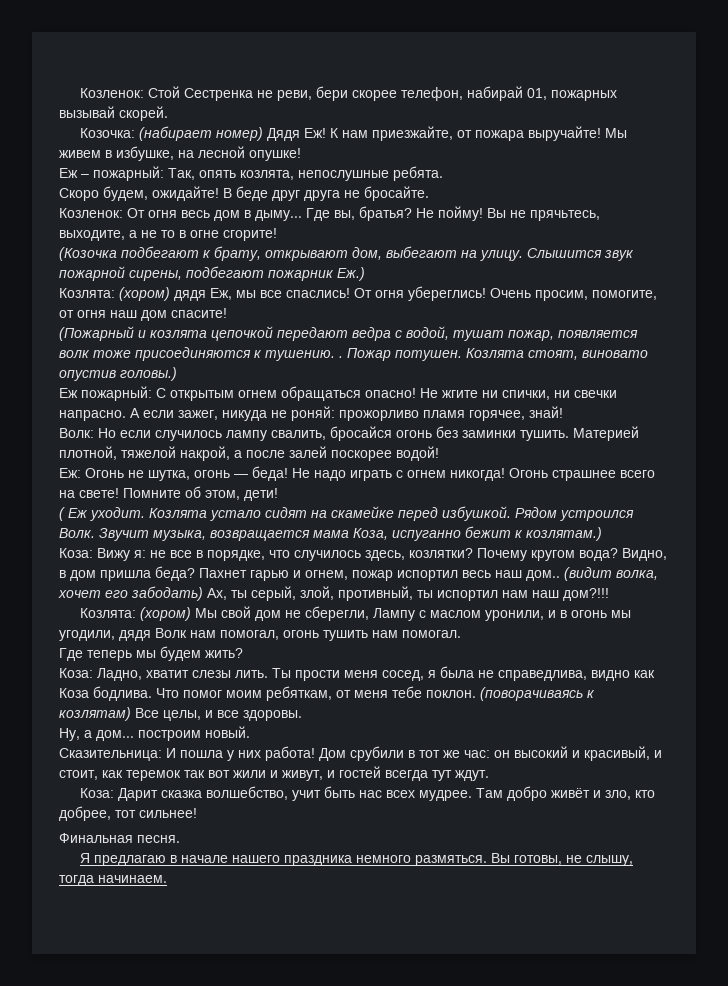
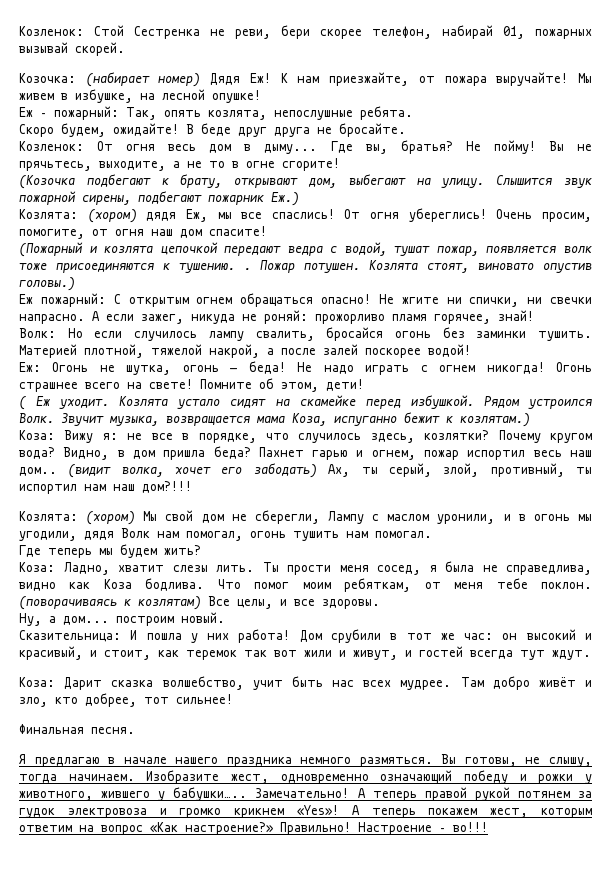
+ Изобразите жест, одновременно означающий победу и рожки у животного, жившего у бабушки….. Замечательно! А теперь правой рукой потянем за гудок электровоза и громко крикнем «Yes»! А теперь покажем жест, которым ответим на вопрос «Как настроение?» Правильно! Настроение – во!!!

